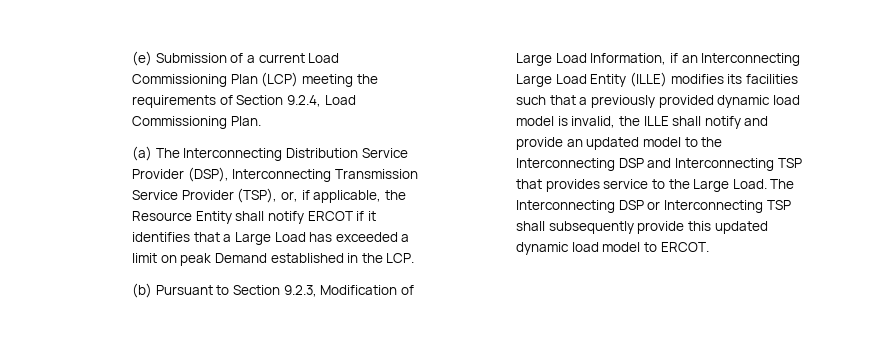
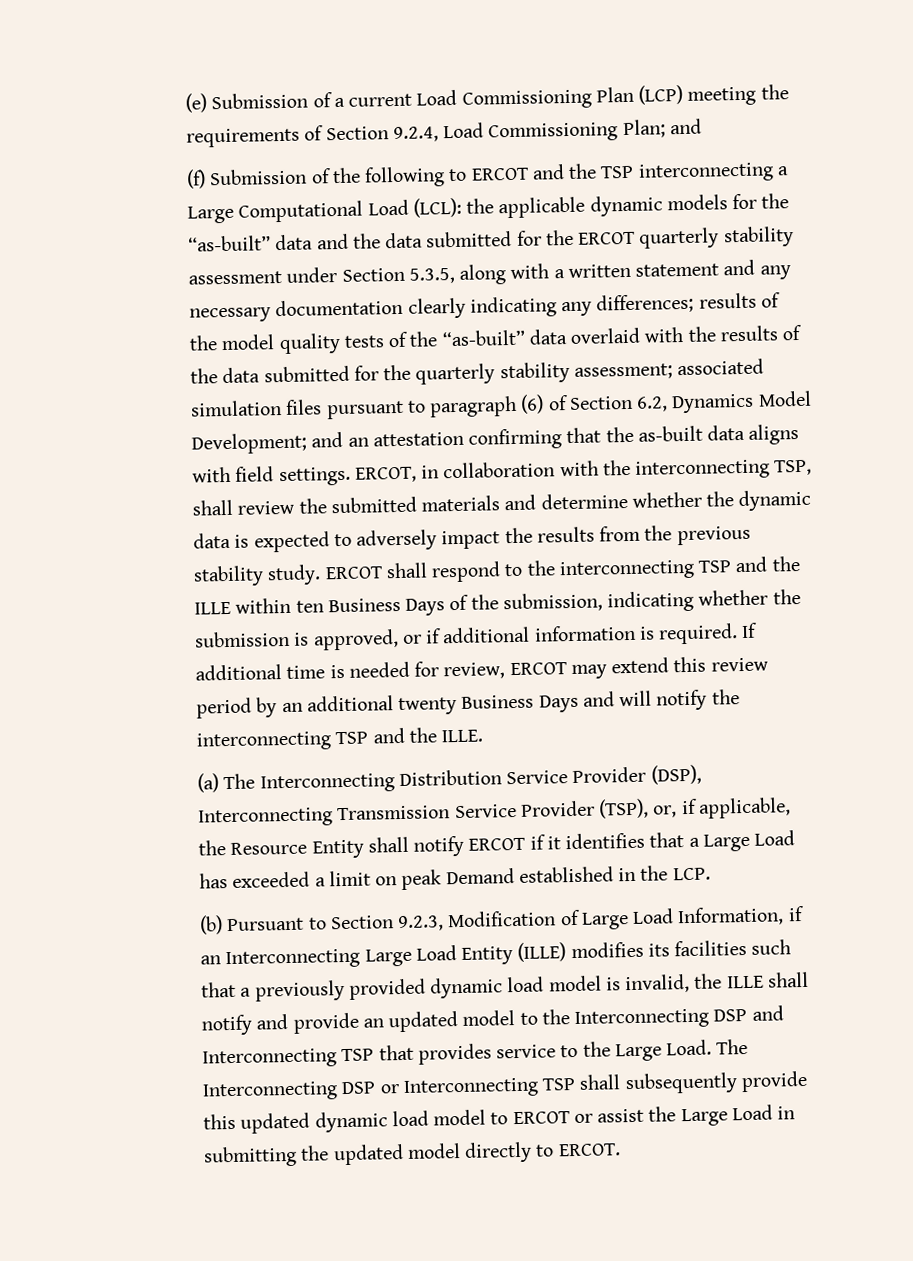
- (e) Submission of a current Load Commissioning Plan (LCP) meeting the requirements of Section 9.2.4, Load Commissioning Plan.
+ (e) Submission of a current Load Commissioning Plan (LCP) meeting the requirements of Section 9.2.4, Load Commissioning Plan; and
+ (f) Submission of the following to ERCOT and the TSP interconnecting a Large Computational Load (LCL): the applicable dynamic models for the “as-built” data and the data submitted for the ERCOT quarterly stability assessment under Section 5.3.5, along with a written statement and any necessary documentation clearly indicating any differences; results of the model quality tests of the “as-built” data overlaid with the results of the data submitted for the quarterly stability assessment; associated simulation files pursuant to paragraph (6) of Section 6.2, Dynamics Model Development; and an attestation confirming that the as-built data aligns with field settings. ERCOT, in collaboration with the interconnecting TSP, shall review the submitted materials and determine whether the dynamic data is expected to adversely impact the results from the previous stability study. ERCOT shall respond to the interconnecting TSP and the ILLE within ten Business Days of the submission, indicating whether the submission is approved, or if additional information is required. If additional time is needed for review, ERCOT may extend this review period by an additional twenty Business Days and will notify the interconnecting TSP and the ILLE.
- The Interconnecting DSP or Interconnecting TSP shall subsequently provide this updated dynamic load model to ERCOT.
+ The Interconnecting DSP or Interconnecting TSP shall subsequently provide this updated dynamic load model to ERCOT or assist the Large Load in submitting the updated model directly to ERCOT.

